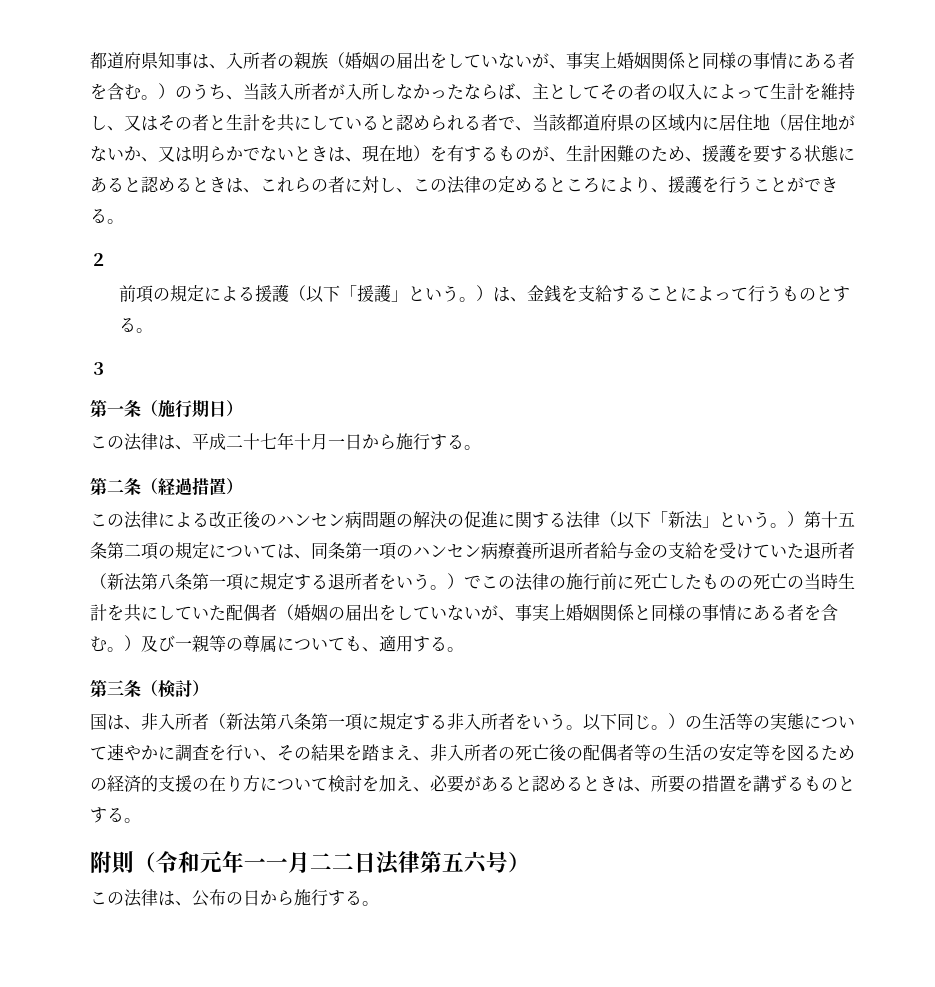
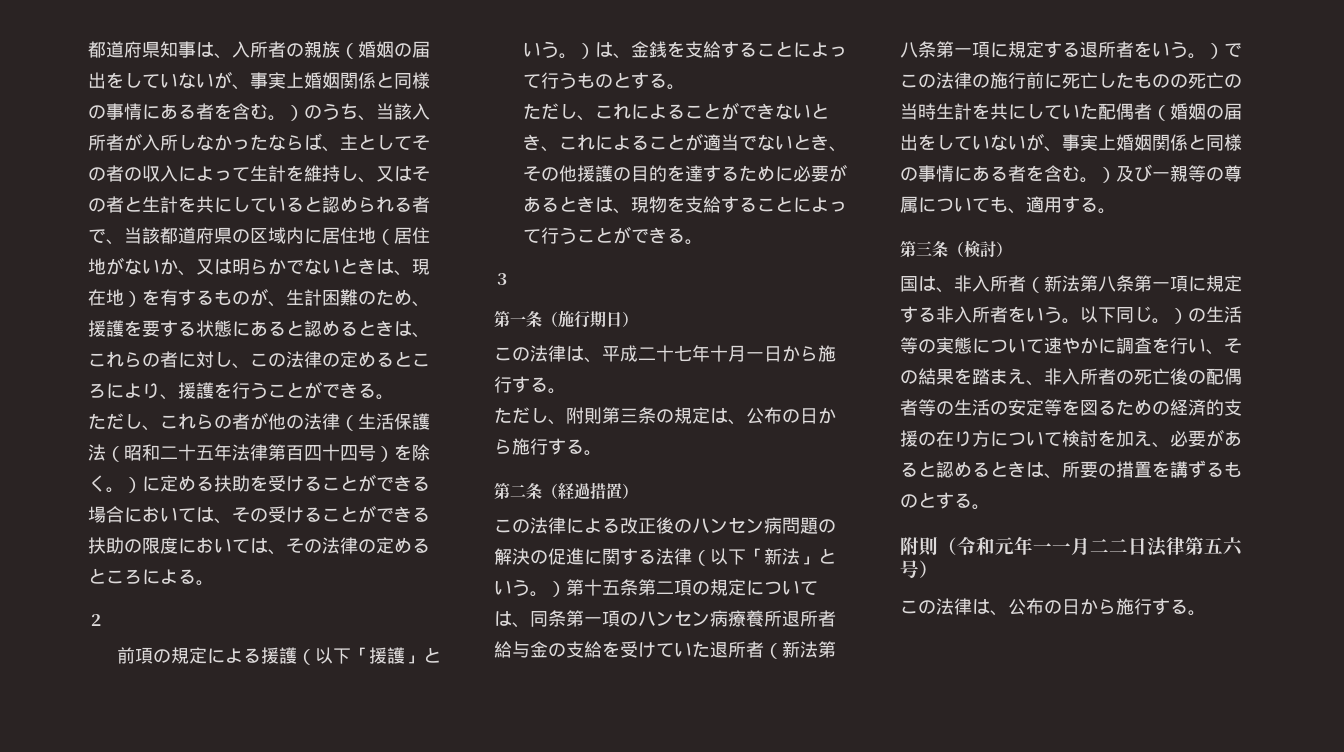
+ ただし、これらの者が他の法律（生活保護法（昭和二十五年法律第百四十四号）を除く。）に定める扶助を受けることができる場合においては、その受けることができる扶助の限度においては、その法律の定めるところによる。
+ ただし、これによることができないとき、これによることが適当でないとき、その他援護の目的を達するために必要があるときは、現物を支給することによって行うことができる。
+ ただし、附則第三条の規定は、公布の日から施行する。

